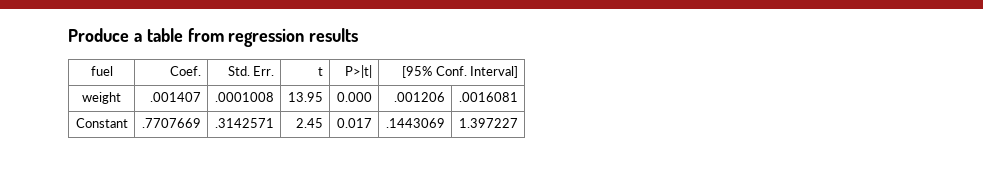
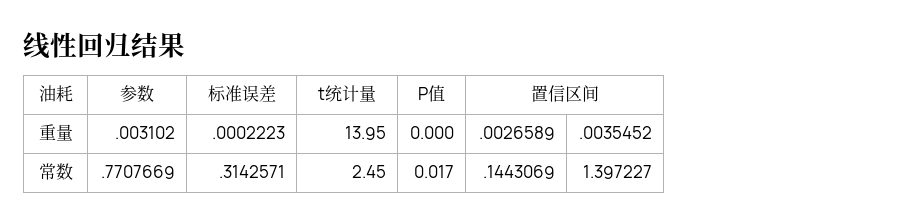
- Produce a table from regression results
- fuel | Coef. | Std. Err. | t | P>|t| | [95% Conf. Interval]
- weight | .001407 | .0001008 | 13.95 | 0.000 | .001206 | .0016081
- Constant | .7707669 | .3142571 | 2.45 | 0.017 | .1443069 | 1.397227
+ 线性回归结果
+ 油耗 | 参数 | 标准误差 | t统计量 | P值 | 置信区间
+ 重量 | .003102 | .0002223 | 13.95 | 0.000 | .0026589 | .0035452
+ 常数 | .7707669 | .3142571 | 2.45 | 0.017 | .1443069 | 1.397227

